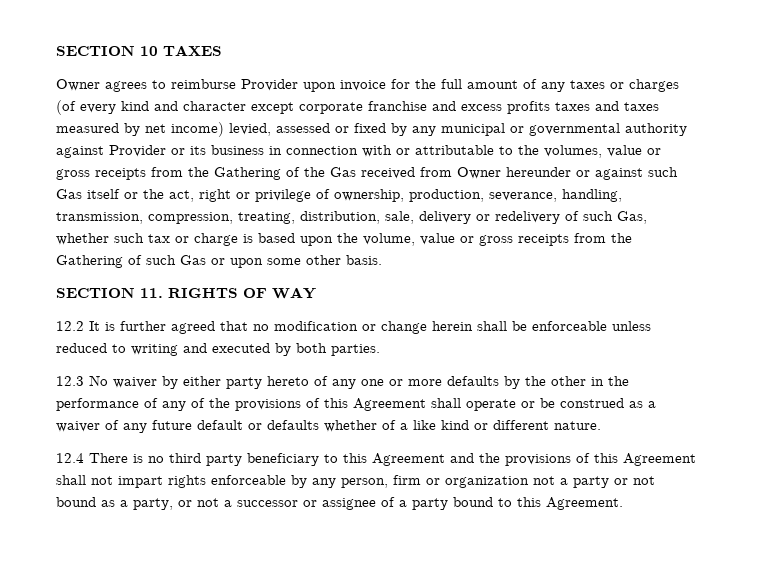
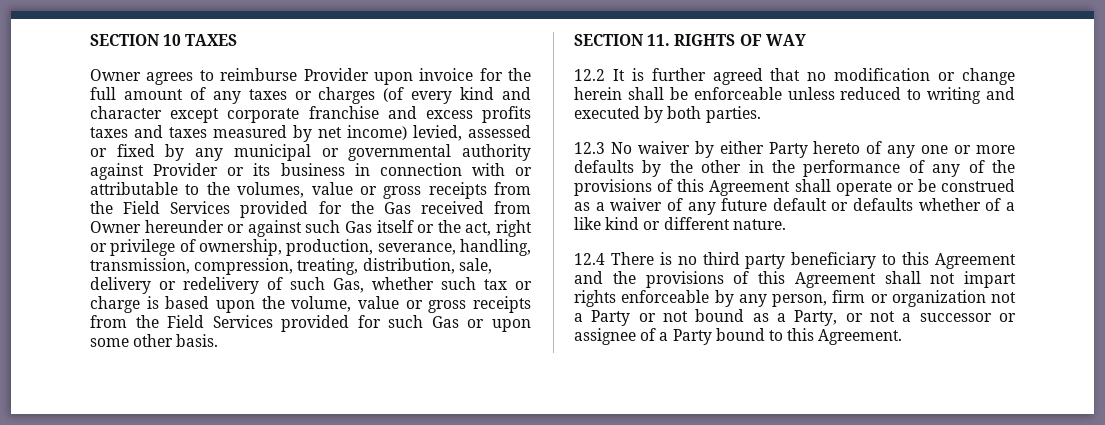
- Owner agrees to reimburse Provider upon invoice for the full amount of any taxes or charges (of every kind and character except corporate franchise and excess profits taxes and taxes measured by net income) levied, assessed or fixed by any municipal or governmental authority against Provider or its business in connection with or attributable to the volumes, value or gross receipts from the Gathering of the Gas received from Owner hereunder or against such Gas itself or the act, right or privilege of ownership, production, severance, handling, transmission, compression, treating, distribution, sale, delivery or redelivery of such Gas, whether such tax or charge is based upon the volume, value or gross receipts from the Gathering of such Gas or upon some other basis.
+ Owner agrees to reimburse Provider upon invoice for the full amount of any taxes or charges (of every kind and character except corporate franchise and excess profits taxes and taxes measured by net income) levied, assessed or fixed by any municipal or governmental authority against Provider or its business in connection with or attributable to the volumes, value or gross receipts from the Field Services provided for the Gas received from Owner hereunder or against such Gas itself or the act, right or privilege of ownership, production, severance, handling, transmission, compression, treating, distribution, sale, delivery or redelivery of such Gas, whether such tax or charge is based upon the volume, value or gross receipts from the Field Services provided for such Gas or upon some other basis.
- 12.3 No waiver by either party hereto of any one or more defaults by the other in the performance of any of the provisions of this Agreement shall operate or be construed as a waiver of any future default or defaults whether of a like kind or different nature.
+ 12.3 No waiver by either Party hereto of any one or more defaults by the other in the performance of any of the provisions of this Agreement shall operate or be construed as a waiver of any future default or defaults whether of a like kind or different nature.
- 12.4 There is no third party beneficiary to this Agreement and the provisions of this Agreement shall not impart rights enforceable by any person, firm or organization not a party or not bound as a party, or not a successor or assignee of a party bound to this Agreement.
+ 12.4 There is no third party beneficiary to this Agreement and the provisions of this Agreement shall not impart rights enforceable by any person, firm or organization not a Party or not bound as a Party, or not a successor or assignee of a Party bound to this Agreement.

